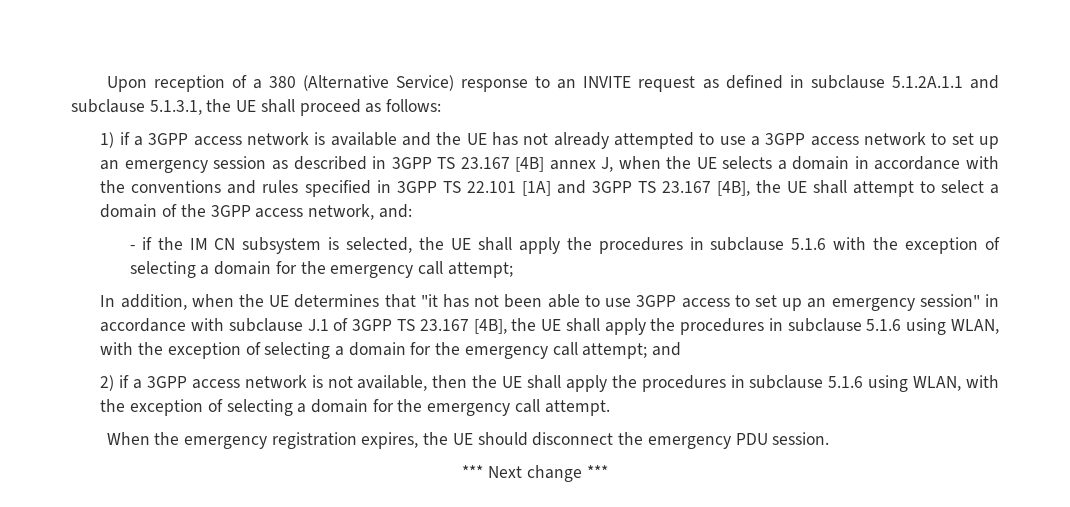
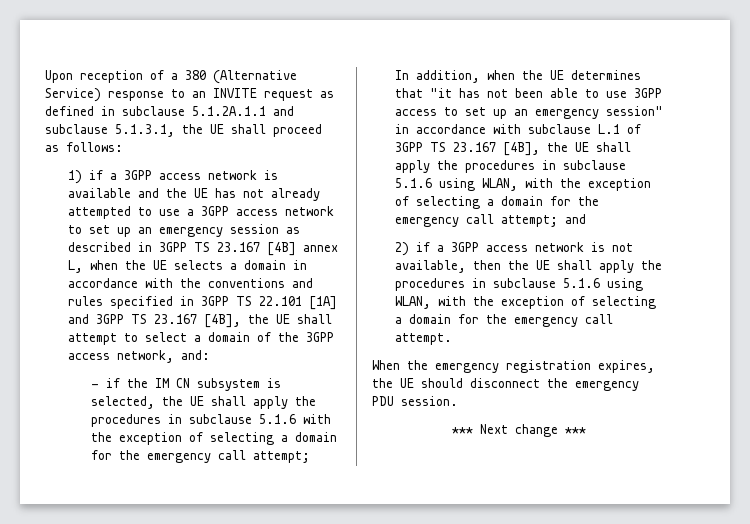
- 1) if a 3GPP access network is available and the UE has not already attempted to use a 3GPP access network to set up an emergency session as described in 3GPP TS 23.167 [4B] annex J, when the UE selects a domain in accordance with the conventions and rules specified in 3GPP TS 22.101 [1A] and 3GPP TS 23.167 [4B], the UE shall attempt to select a domain of the 3GPP access network, and:
+ 1) if a 3GPP access network is available and the UE has not already attempted to use a 3GPP access network to set up an emergency session as described in 3GPP TS 23.167 [4B] annex L, when the UE selects a domain in accordance with the conventions and rules specified in 3GPP TS 22.101 [1A] and 3GPP TS 23.167 [4B], the UE shall attempt to select a domain of the 3GPP access network, and:
- In addition, when the UE determines that "it has not been able to use 3GPP access to set up an emergency session" in accordance with subclause J.1 of 3GPP TS 23.167 [4B], the UE shall apply the procedures in subclause 5.1.6 using WLAN, with the exception of selecting a domain for the emergency call attempt; and
+ In addition, when the UE determines that "it has not been able to use 3GPP access to set up an emergency session" in accordance with subclause L.1 of 3GPP TS 23.167 [4B], the UE shall apply the procedures in subclause 5.1.6 using WLAN, with the exception of selecting a domain for the emergency call attempt; and

